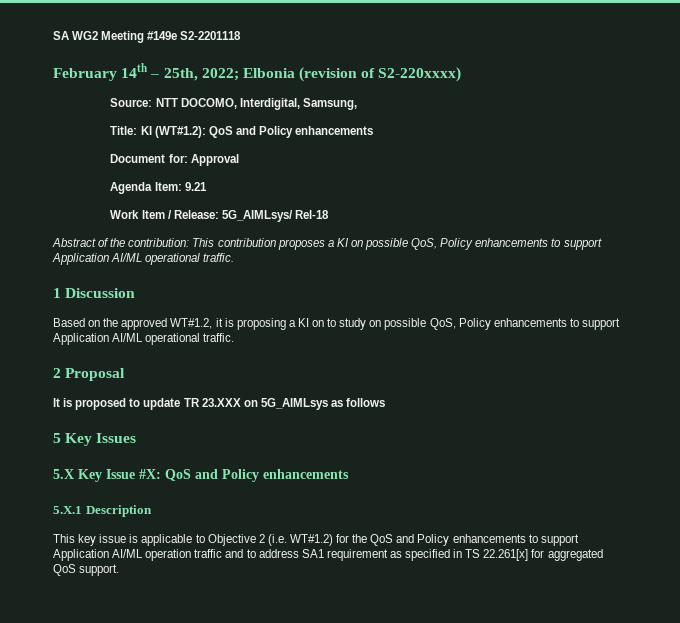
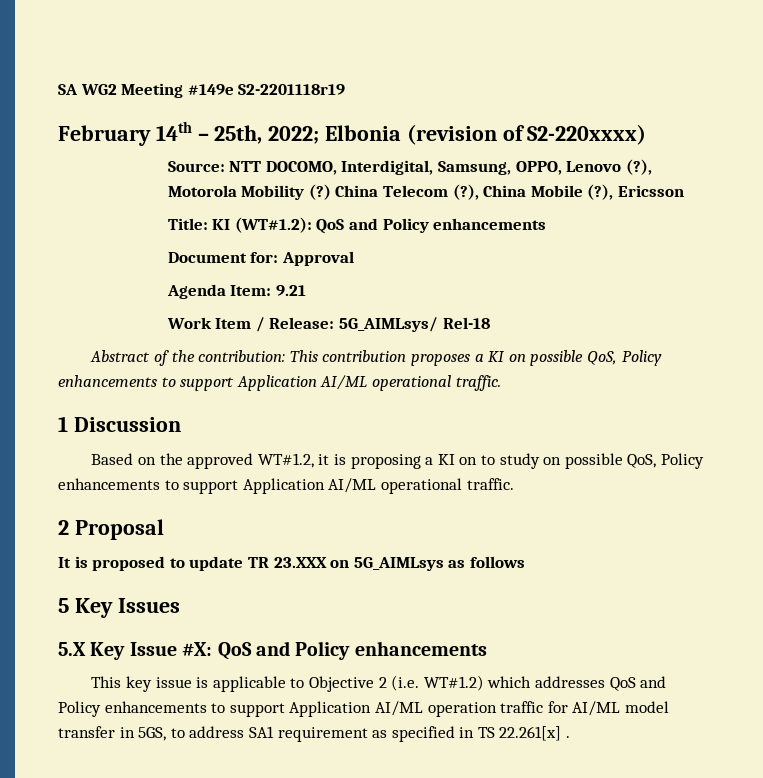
- SA WG2 Meeting #149e S2-2201118
+ SA WG2 Meeting #149e S2-2201118r19
- Source: NTT DOCOMO, Interdigital, Samsung,
+ Source: NTT DOCOMO, Interdigital, Samsung, OPPO, Lenovo (?), Motorola Mobility (?) China Telecom (?), China Mobile (?), Ericsson
- 5.X.1 Description
- This key issue is applicable to Objective 2 (i.e. WT#1.2) for the QoS and Policy enhancements to support Application AI/ML operation traffic and to address SA1 requirement as specified in TS 22.261[x] for aggregated QoS support.
+ This key issue is applicable to Objective 2 (i.e. WT#1.2) which addresses QoS and Policy enhancements to support Application AI/ML operation traffic for AI/ML model transfer in 5GS, to address SA1 requirement as specified in TS 22.261[x] .

